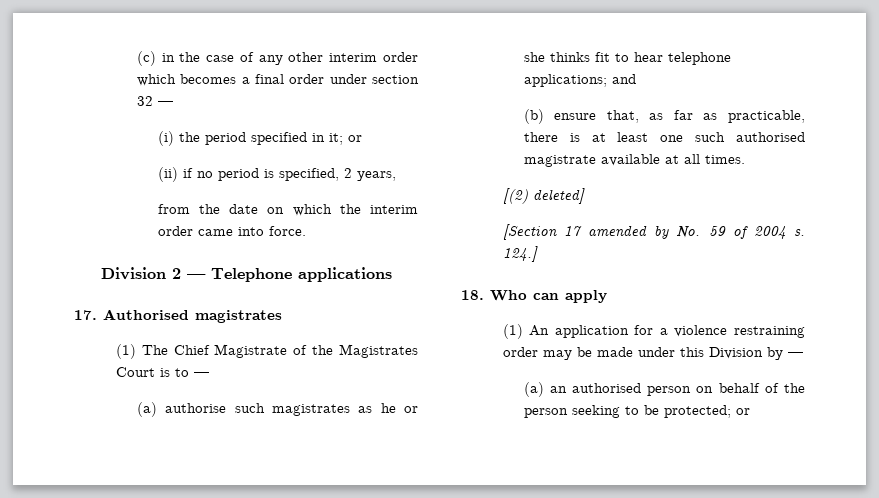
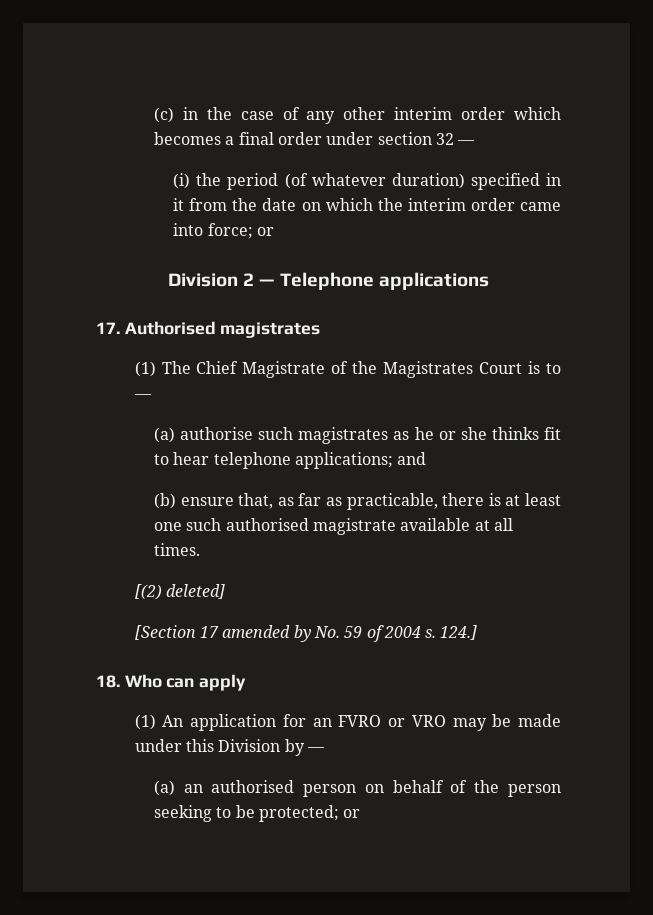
- (i) the period specified in it; or
- (ii) if no period is specified, 2 years,
- from the date on which the interim order came into force.
+ (i) the period (of whatever duration) specified in it from the date on which the interim order came into force; or
- (1) An application for a violence restraining order may be made under this Division by —
+ (1) An application for an FVRO or VRO may be made under this Division by —

